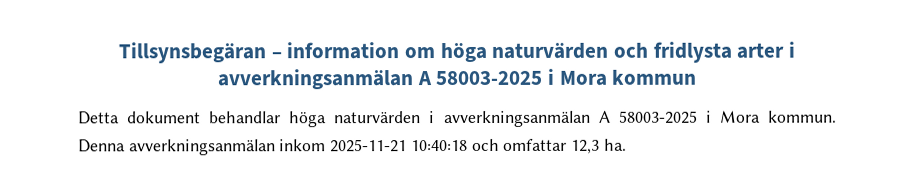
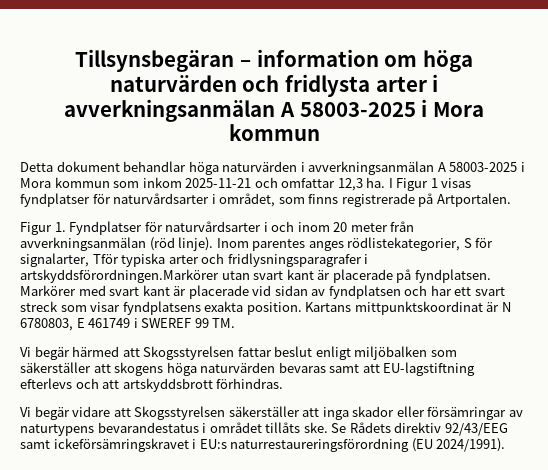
- Detta dokument behandlar höga naturvärden i avverkningsanmälan A 58003-2025 i Mora kommun. Denna avverkningsanmälan inkom 2025-11-21 10:40:18 och omfattar 12,3 ha.
+ Detta dokument behandlar höga naturvärden i avverkningsanmälan A 58003-2025 i Mora kommun som inkom 2025-11-21 och omfattar 12,3 ha.
+ I Figur 1 visas fyndplatser för naturvårdsarter i området, som finns registrerade på Artportalen.
+ Figur 1. Fyndplatser för naturvårdsarter i och inom 20 meter från avverkningsanmälan (röd linje). Inom parentes anges rödlistekategorier, S för signalarter, Tför typiska arter och fridlysningsparagrafer i artskyddsförordningen.Markörer utan svart kant är placerade på fyndplatsen. Markörer med svart kant är placerade vid sidan av fyndplatsen och har ett svart streck som visar fyndplatsens exakta position. Kartans mittpunktskoordinat är N 6780803, E 461749 i SWEREF 99 TM.
+ Vi begär härmed att Skogsstyrelsen fattar beslut enligt miljöbalken som säkerställer att skogens höga naturvärden bevaras samt att EU-lagstiftning efterlevs och att artskyddsbrott förhindras.
+ Vi begär vidare att Skogsstyrelsen säkerställer att inga skador eller försämringar av naturtypens bevarandestatus i området tillåts ske. Se Rådets direktiv 92/43/EEG samt ickeförsämringskravet i EU:s naturrestaureringsförordning (EU 2024/1991).

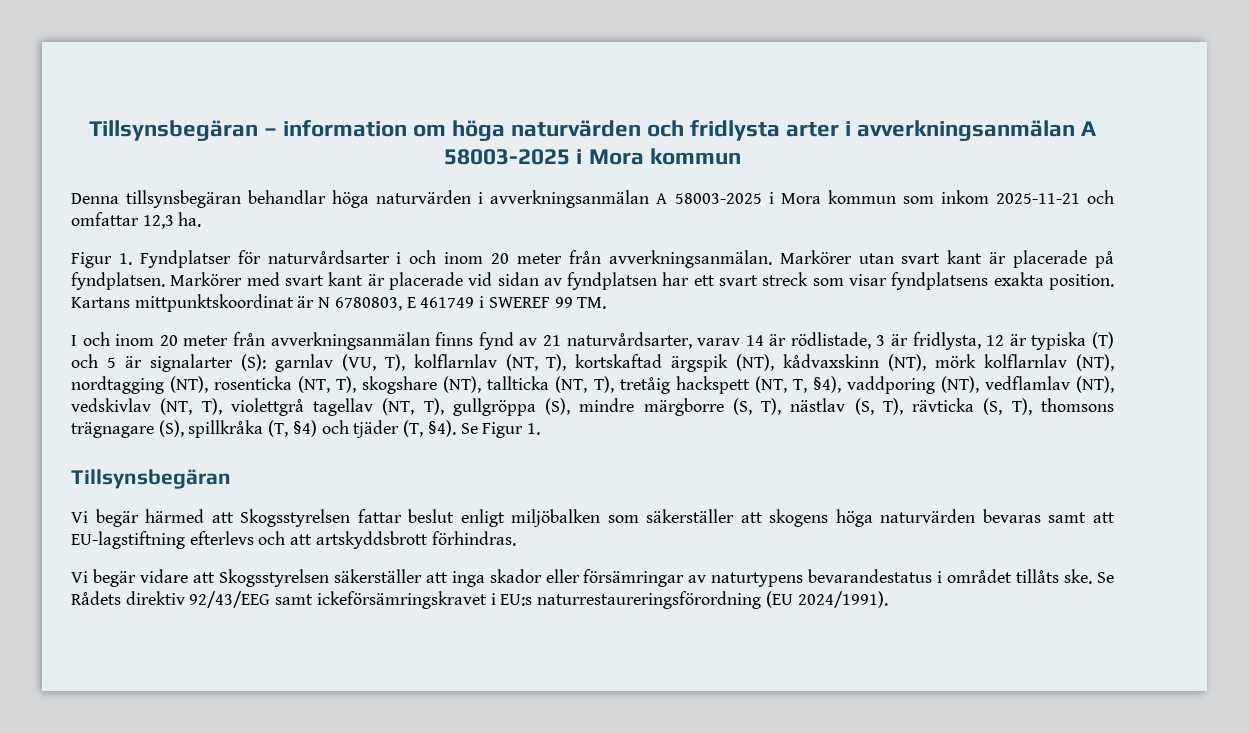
- Detta dokument behandlar höga naturvärden i avverkningsanmälan A 58003-2025 i Mora kommun som inkom 2025-11-21 och omfattar 12,3 ha. I Figur 1 visas fyndplatser för naturvårdsarter i området, som finns registrerade på Artportalen.
+ Denna tillsynsbegäran behandlar höga naturvärden i avverkningsanmälan A 58003-2025 i Mora kommun som inkom 2025-11-21 och omfattar 12,3 ha.
- Figur 1. Fyndplatser för naturvårdsarter i och inom 20 meter från avverkningsanmälan (röd linje). Inom parentes anges rödlistekategorier, S för signalarter, Tför typiska arter och fridlysningsparagrafer i artskyddsförordningen.Markörer utan svart kant är placerade på fyndplatsen.
+ Figur 1. Fyndplatser för naturvårdsarter i och inom 20 meter från avverkningsanmälan. Markörer utan svart kant är placerade på fyndplatsen.
- Markörer med svart kant är placerade vid sidan av fyndplatsen och har ett svart streck som visar fyndplatsens exakta position.
+ Markörer med svart kant är placerade vid sidan av fyndplatsen har ett svart streck som visar fyndplatsens exakta position.
+ I och inom 20 meter från avverkningsanmälan finns fynd av 21 naturvårdsarter, varav 14 är rödlistade, 3 är fridlysta, 12 är typiska (T) och 5 är signalarter (S): garnlav (VU, T), kolflarnlav (NT, T), kortskaftad ärgspik (NT), kådvaxskinn (NT), mörk kolflarnlav (NT), nordtagging (NT), rosenticka (NT, T), skogshare (NT), tallticka (NT, T), tretåig hackspett (NT, T, §4), vaddporing (NT), vedflamlav (NT), vedskivlav (NT, T), violettgrå tagellav (NT, T), gullgröppa (S), mindre märgborre (S, T), nästlav (S, T), rävticka (S, T), thomsons trägnagare (S), spillkråka (T, §4) och tjäder (T, §4). Se Figur 1.
+ Tillsynsbegäran

